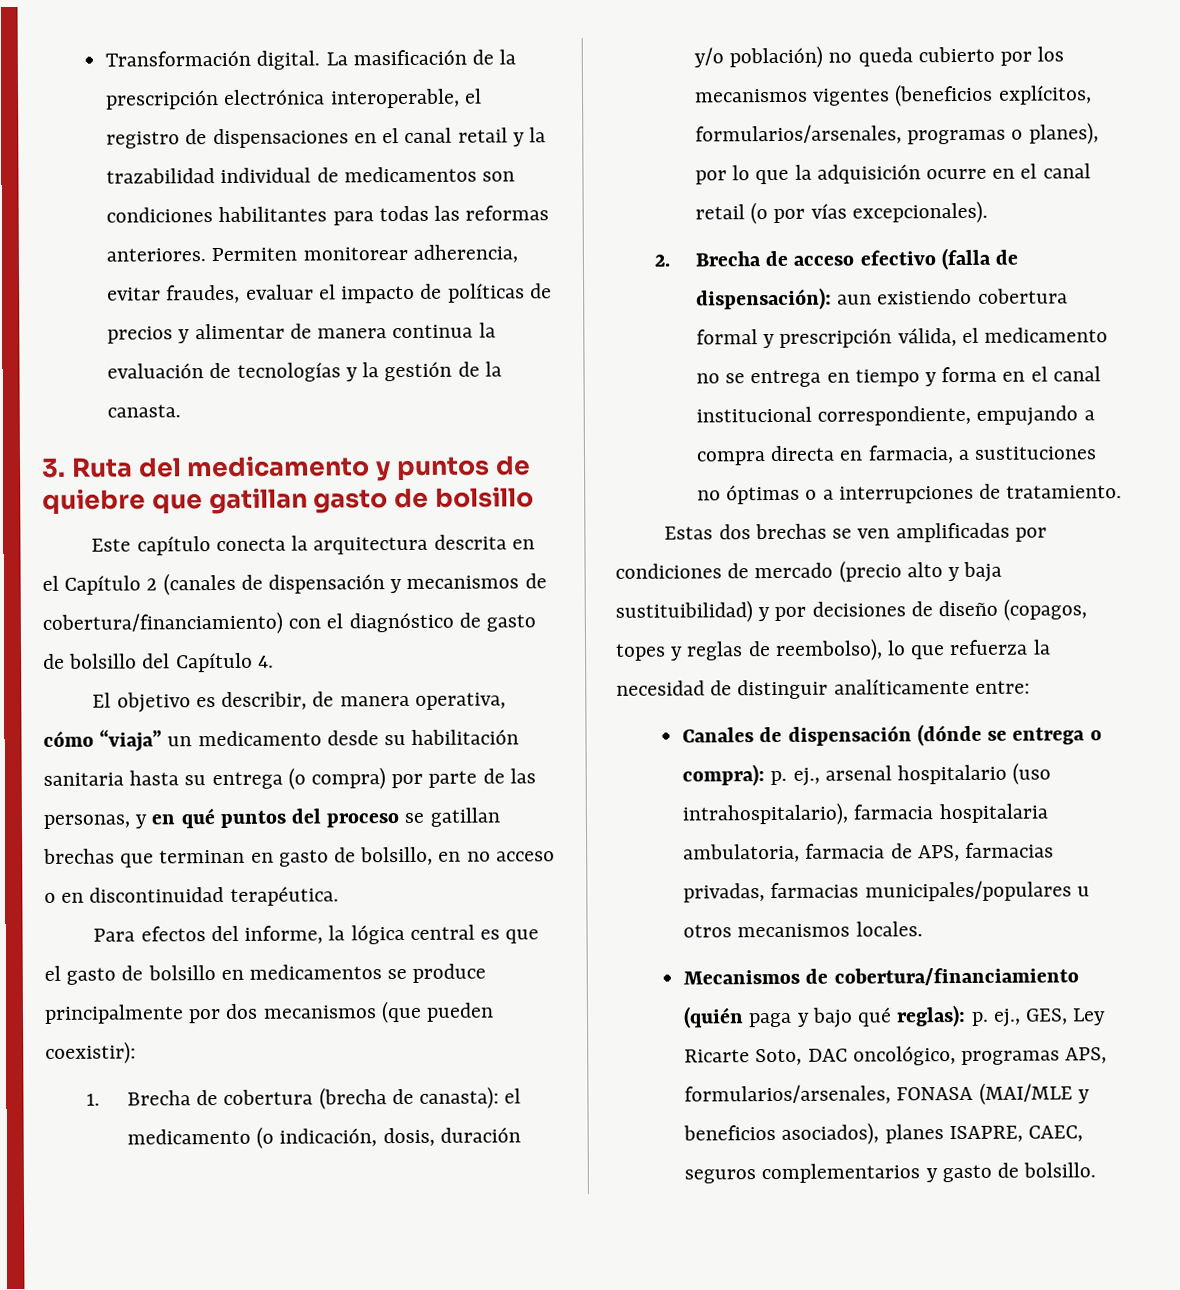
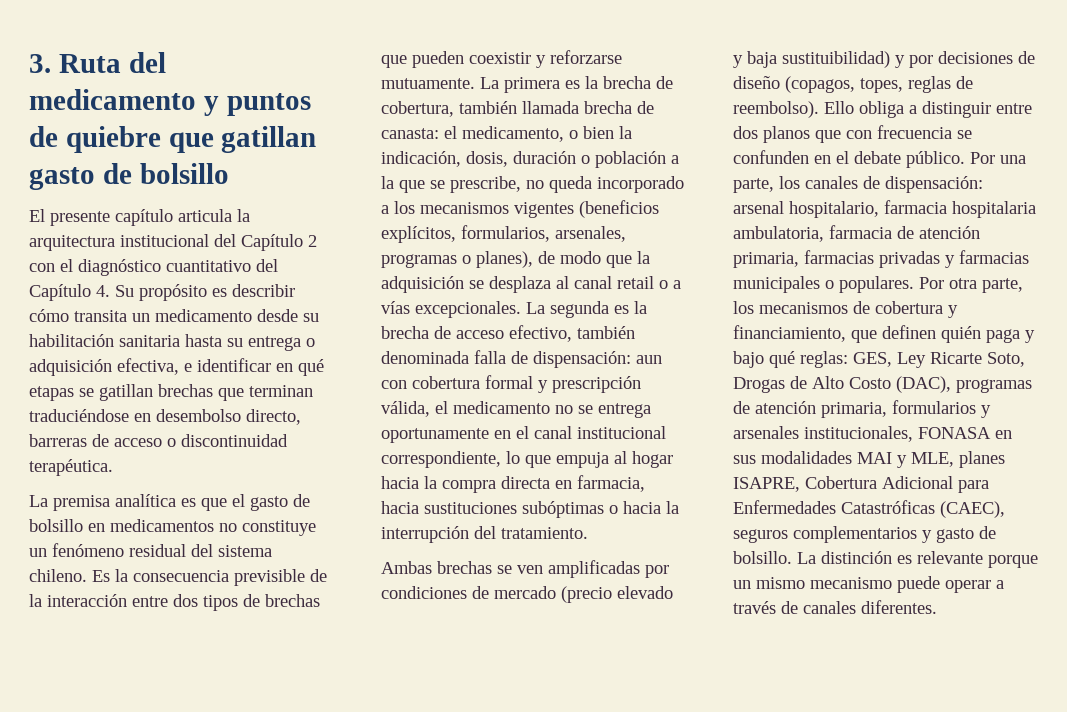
- Transformación digital. La masificación de la prescripción electrónica interoperable, el registro de dispensaciones en el canal retail y la trazabilidad individual de medicamentos son condiciones habilitantes para todas las reformas anteriores. Permiten monitorear adherencia, evitar fraudes, evaluar el impacto de políticas de precios y alimentar de manera continua la evaluación de tecnologías y la gestión de la canasta.
- Este capítulo conecta la arquitectura descrita en el Capítulo 2 (canales de dispensación y mecanismos de cobertura/financiamiento) con el diagnóstico de gasto de bolsillo del Capítulo 4.
- El objetivo es describir, de manera operativa, cómo “viaja” un medicamento desde su habilitación sanitaria hasta su entrega (o compra) por parte de las personas, y en qué puntos del proceso se gatillan brechas que terminan en gasto de bolsillo, en no acceso o en discontinuidad terapéutica.
+ El presente capítulo articula la arquitectura institucional del Capítulo 2 con el diagnóstico cuantitativo del Capítulo 4. Su propósito es describir cómo transita un medicamento desde su habilitación sanitaria hasta su entrega o adquisición efectiva, e identificar en qué etapas se gatillan brechas que terminan traduciéndose en desembolso directo, barreras de acceso o discontinuidad terapéutica.
- Para efectos del informe, la lógica central es que el gasto de bolsillo en medicamentos se produce principalmente por dos mecanismos (que pueden coexistir):
- 1. Brecha de cobertura (brecha de canasta): el medicamento (o indicación, dosis, duración y/o población) no queda cubierto por los mecanismos vigentes (beneficios explícitos, formularios/arsenales, programas o planes), por lo que la adquisición ocurre en el canal retail (o por vías excepcionales).
- 2. Brecha de acceso efectivo (falla de dispensación): aun existiendo cobertura formal y prescripción válida, el medicamento no se entrega en tiempo y forma en el canal institucional correspondiente, empujando a compra directa en farmacia, a sustituciones no óptimas o a interrupciones de tratamiento.
+ La premisa analítica es que el gasto de bolsillo en medicamentos no constituye un fenómeno residual del sistema chileno. Es la consecuencia previsible de la interacción entre dos tipos de brechas que pueden coexistir y reforzarse mutuamente. La primera es la brecha de cobertura, también llamada brecha de canasta: el medicamento, o bien la indicación, dosis, duración o población a la que se prescribe, no queda incorporado a los mecanismos vigentes (beneficios explícitos, formularios, arsenales, programas o planes), de modo que la adquisición se desplaza al canal retail o a vías excepcionales. La segunda es la brecha de acceso efectivo, también denominada falla de dispensación: aun con cobertura formal y prescripción válida, el medicamento no se entrega oportunamente en el canal institucional correspondiente, lo que empuja al hogar hacia la compra directa en farmacia, hacia sustituciones subóptimas o hacia la interrupción del tratamiento.
- Estas dos brechas se ven amplificadas por condiciones de mercado (precio alto y baja sustituibilidad) y por decisiones de diseño (copagos, topes y reglas de reembolso), lo que refuerza la necesidad de distinguir analíticamente entre:
- Canales de dispensación (dónde se entrega o compra): p. ej., arsenal hospitalario (uso intrahospitalario), farmacia hospitalaria ambulatoria, farmacia de APS, farmacias privadas, farmacias municipales/populares u otros mecanismos locales.
- Mecanismos de cobertura/financiamiento (quién paga y bajo qué reglas): p. ej., GES, Ley Ricarte Soto, DAC oncológico, programas APS, formularios/arsenales, FONASA (MAI/MLE y beneficios asociados), planes ISAPRE, CAEC, seguros complementarios y gasto de bolsillo.
+ Ambas brechas se ven amplificadas por condiciones de mercado (precio elevado y baja sustituibilidad) y por decisiones de diseño (copagos, topes, reglas de reembolso). Ello obliga a distinguir entre dos planos que con frecuencia se confunden en el debate público. Por una parte, los canales de dispensación: arsenal hospitalario, farmacia hospitalaria ambulatoria, farmacia de atención primaria, farmacias privadas y farmacias municipales o populares. Por otra parte, los mecanismos de cobertura y financiamiento, que definen quién paga y bajo qué reglas: GES, Ley Ricarte Soto, Drogas de Alto Costo (DAC), programas de atención primaria, formularios y arsenales institucionales, FONASA en sus modalidades MAI y MLE, planes ISAPRE, Cobertura Adicional para Enfermedades Catastróficas (CAEC), seguros complementarios y gasto de bolsillo.
+ La distinción es relevante porque un mismo mecanismo puede operar a través de canales diferentes.

